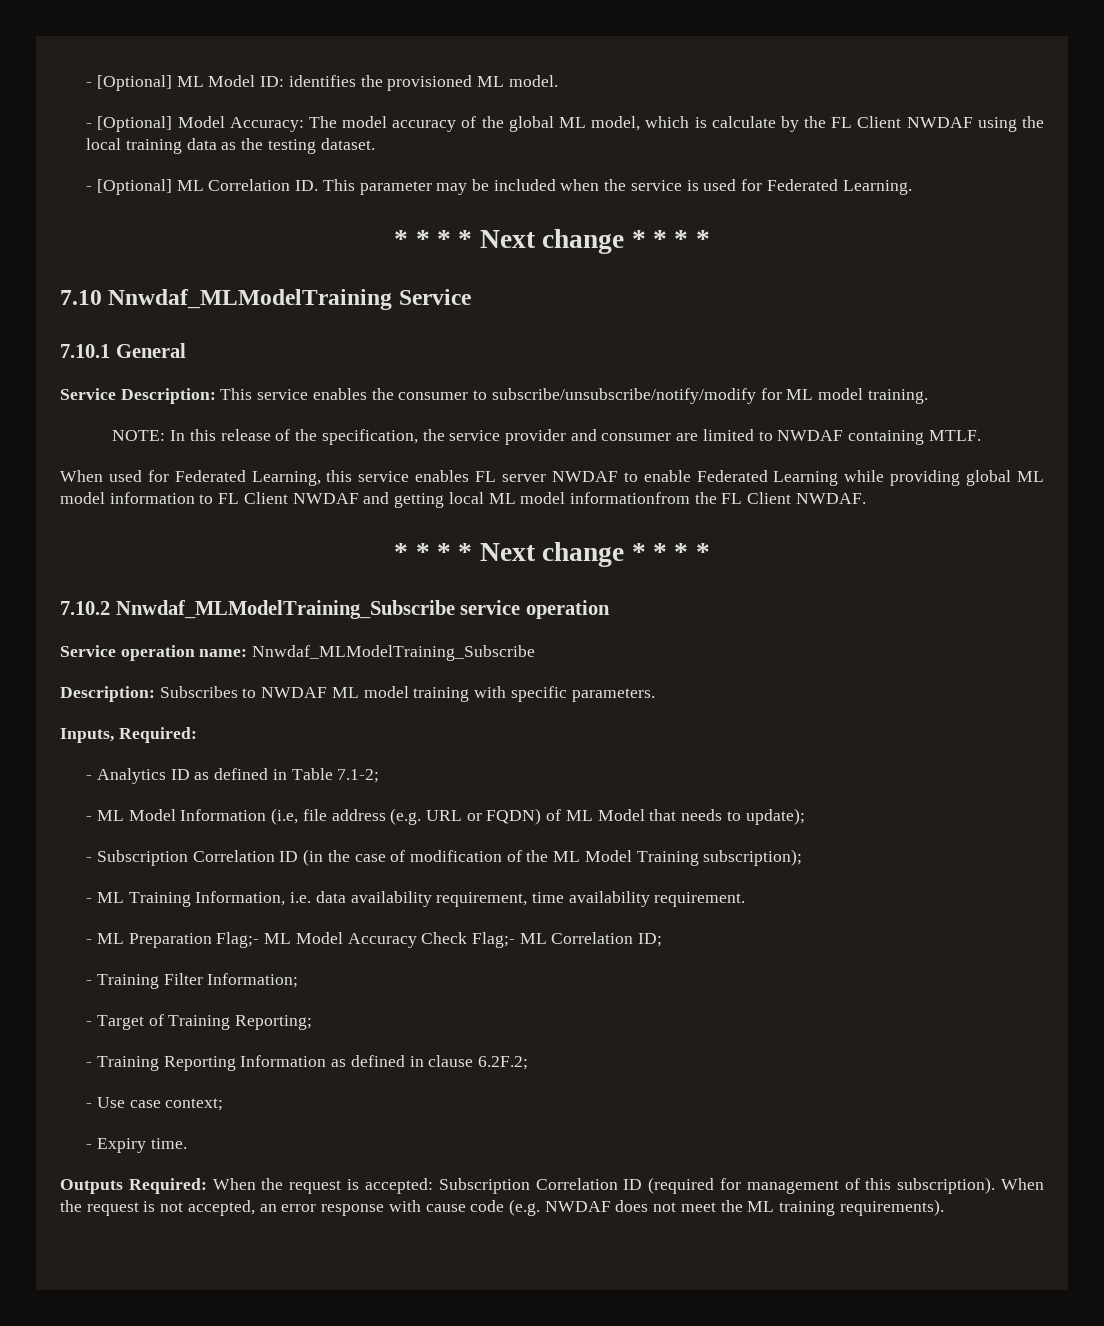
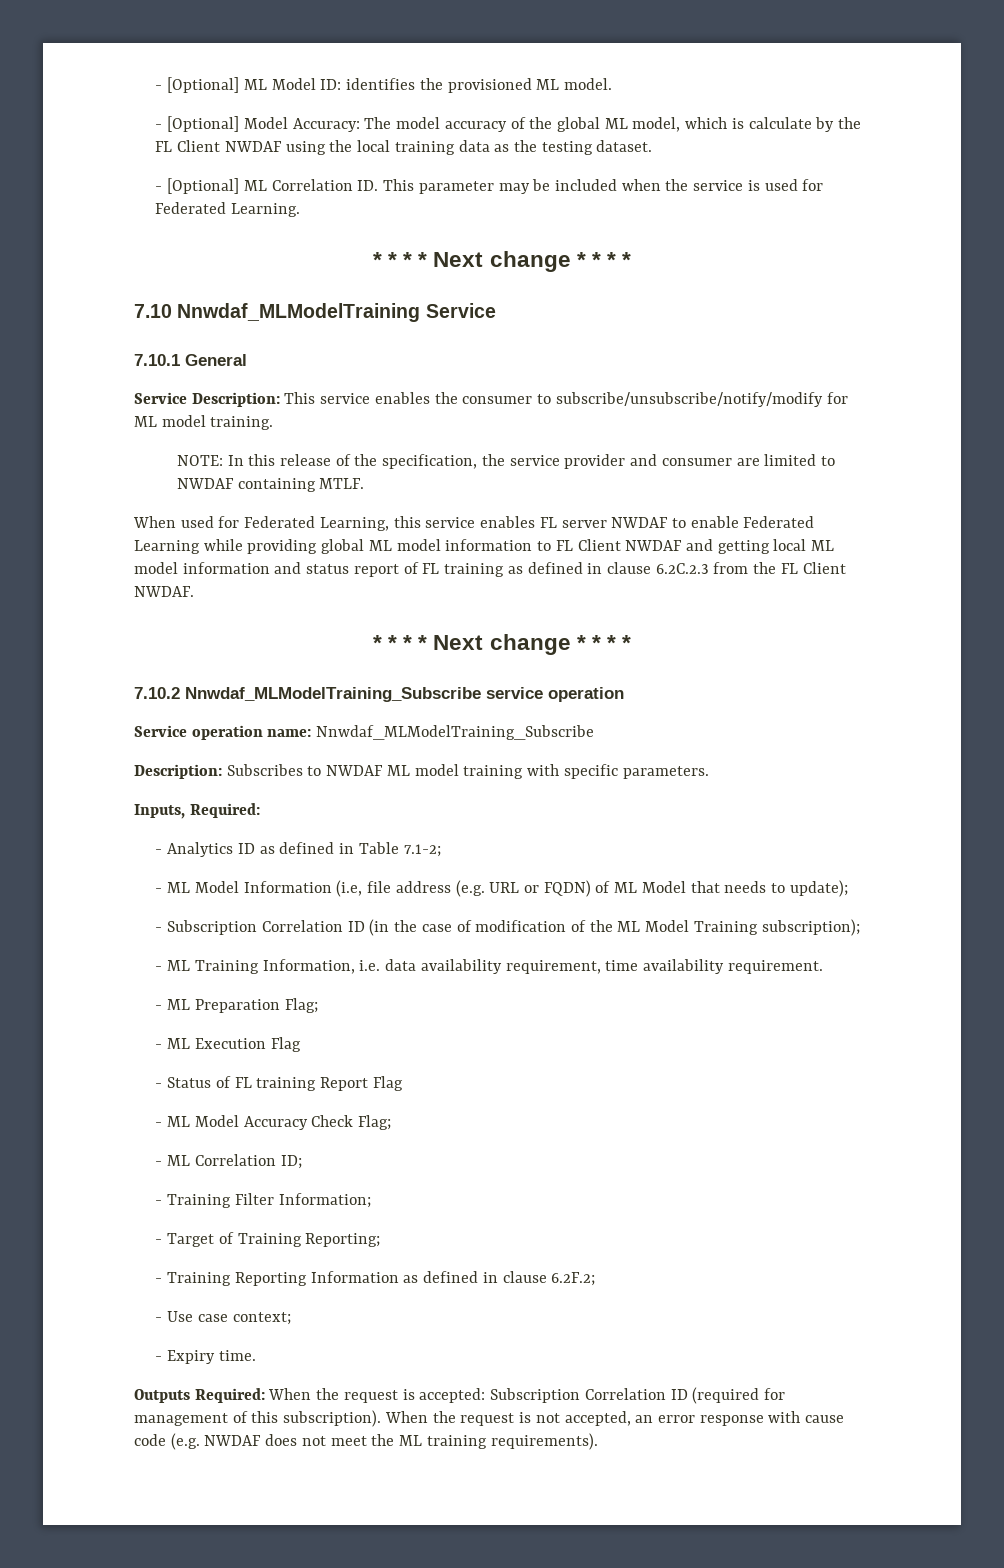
- When used for Federated Learning, this service enables FL server NWDAF to enable Federated Learning while providing global ML model information to FL Client NWDAF and getting local ML model informationfrom the FL Client NWDAF.
+ When used for Federated Learning, this service enables FL server NWDAF to enable Federated Learning while providing global ML model information to FL Client NWDAF and getting local ML model information and status report of FL training as defined in clause 6.2C.2.3 from the FL Client NWDAF.
- - ML Preparation Flag;- ML Model Accuracy Check Flag;- ML Correlation ID;
+ - ML Preparation Flag;
+ - ML Execution Flag
+ - Status of FL training Report Flag
+ - ML Model Accuracy Check Flag;
+ - ML Correlation ID;

